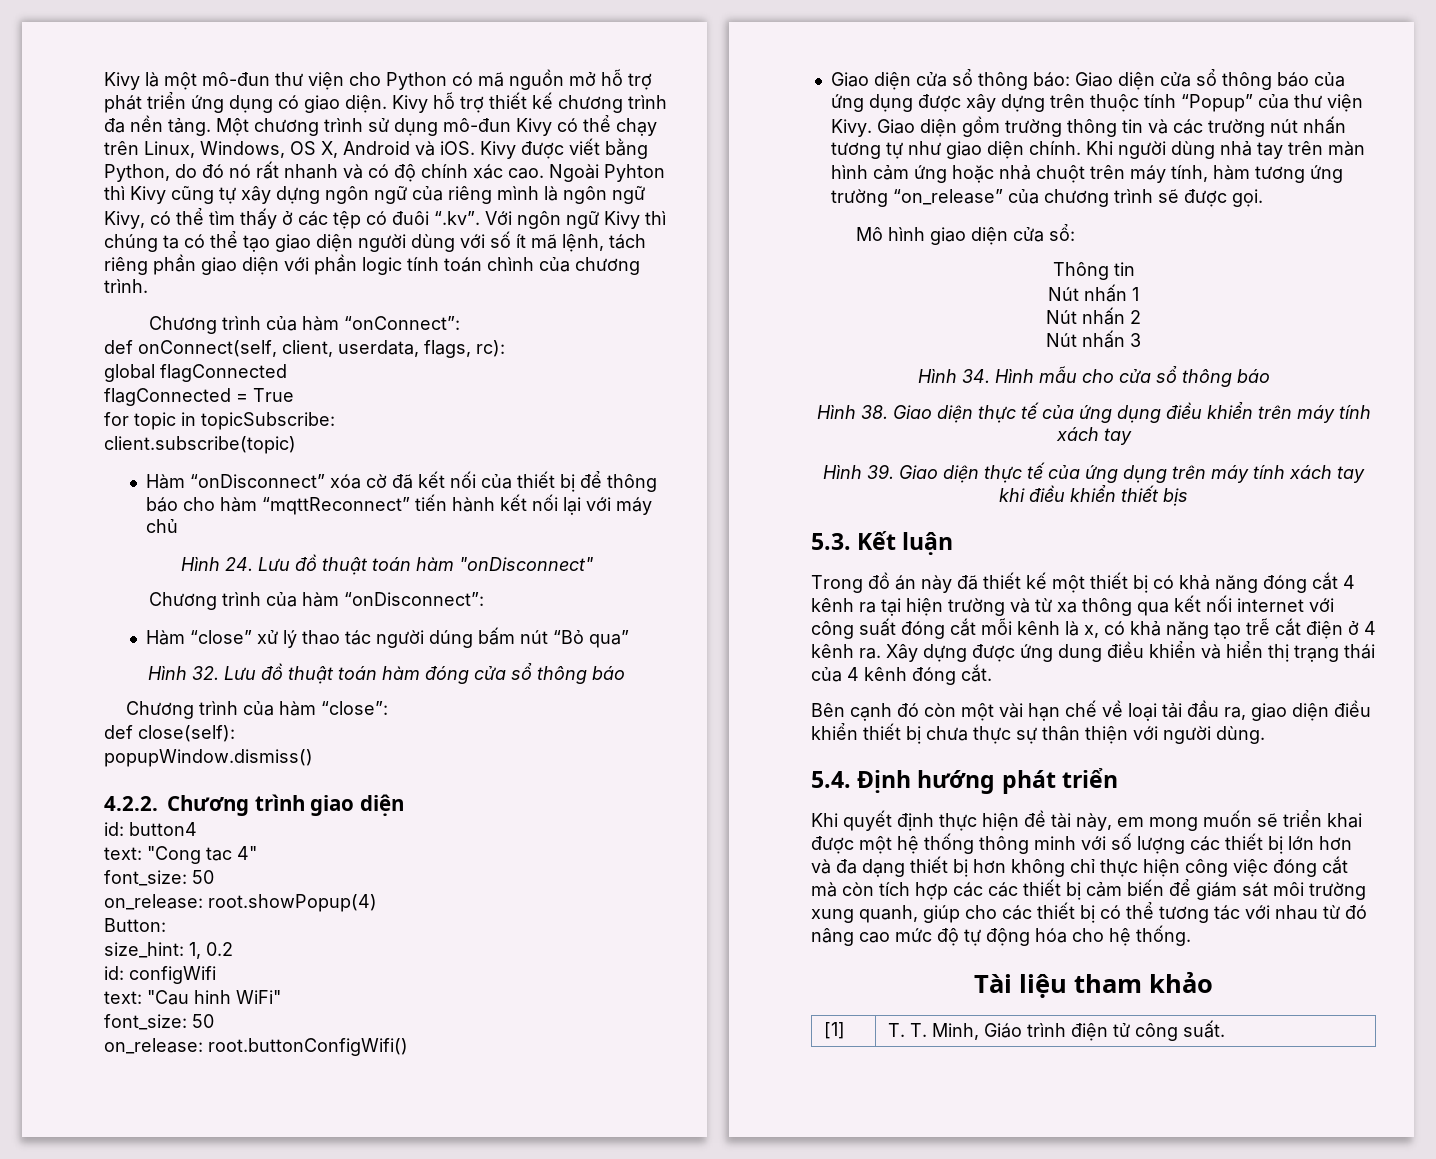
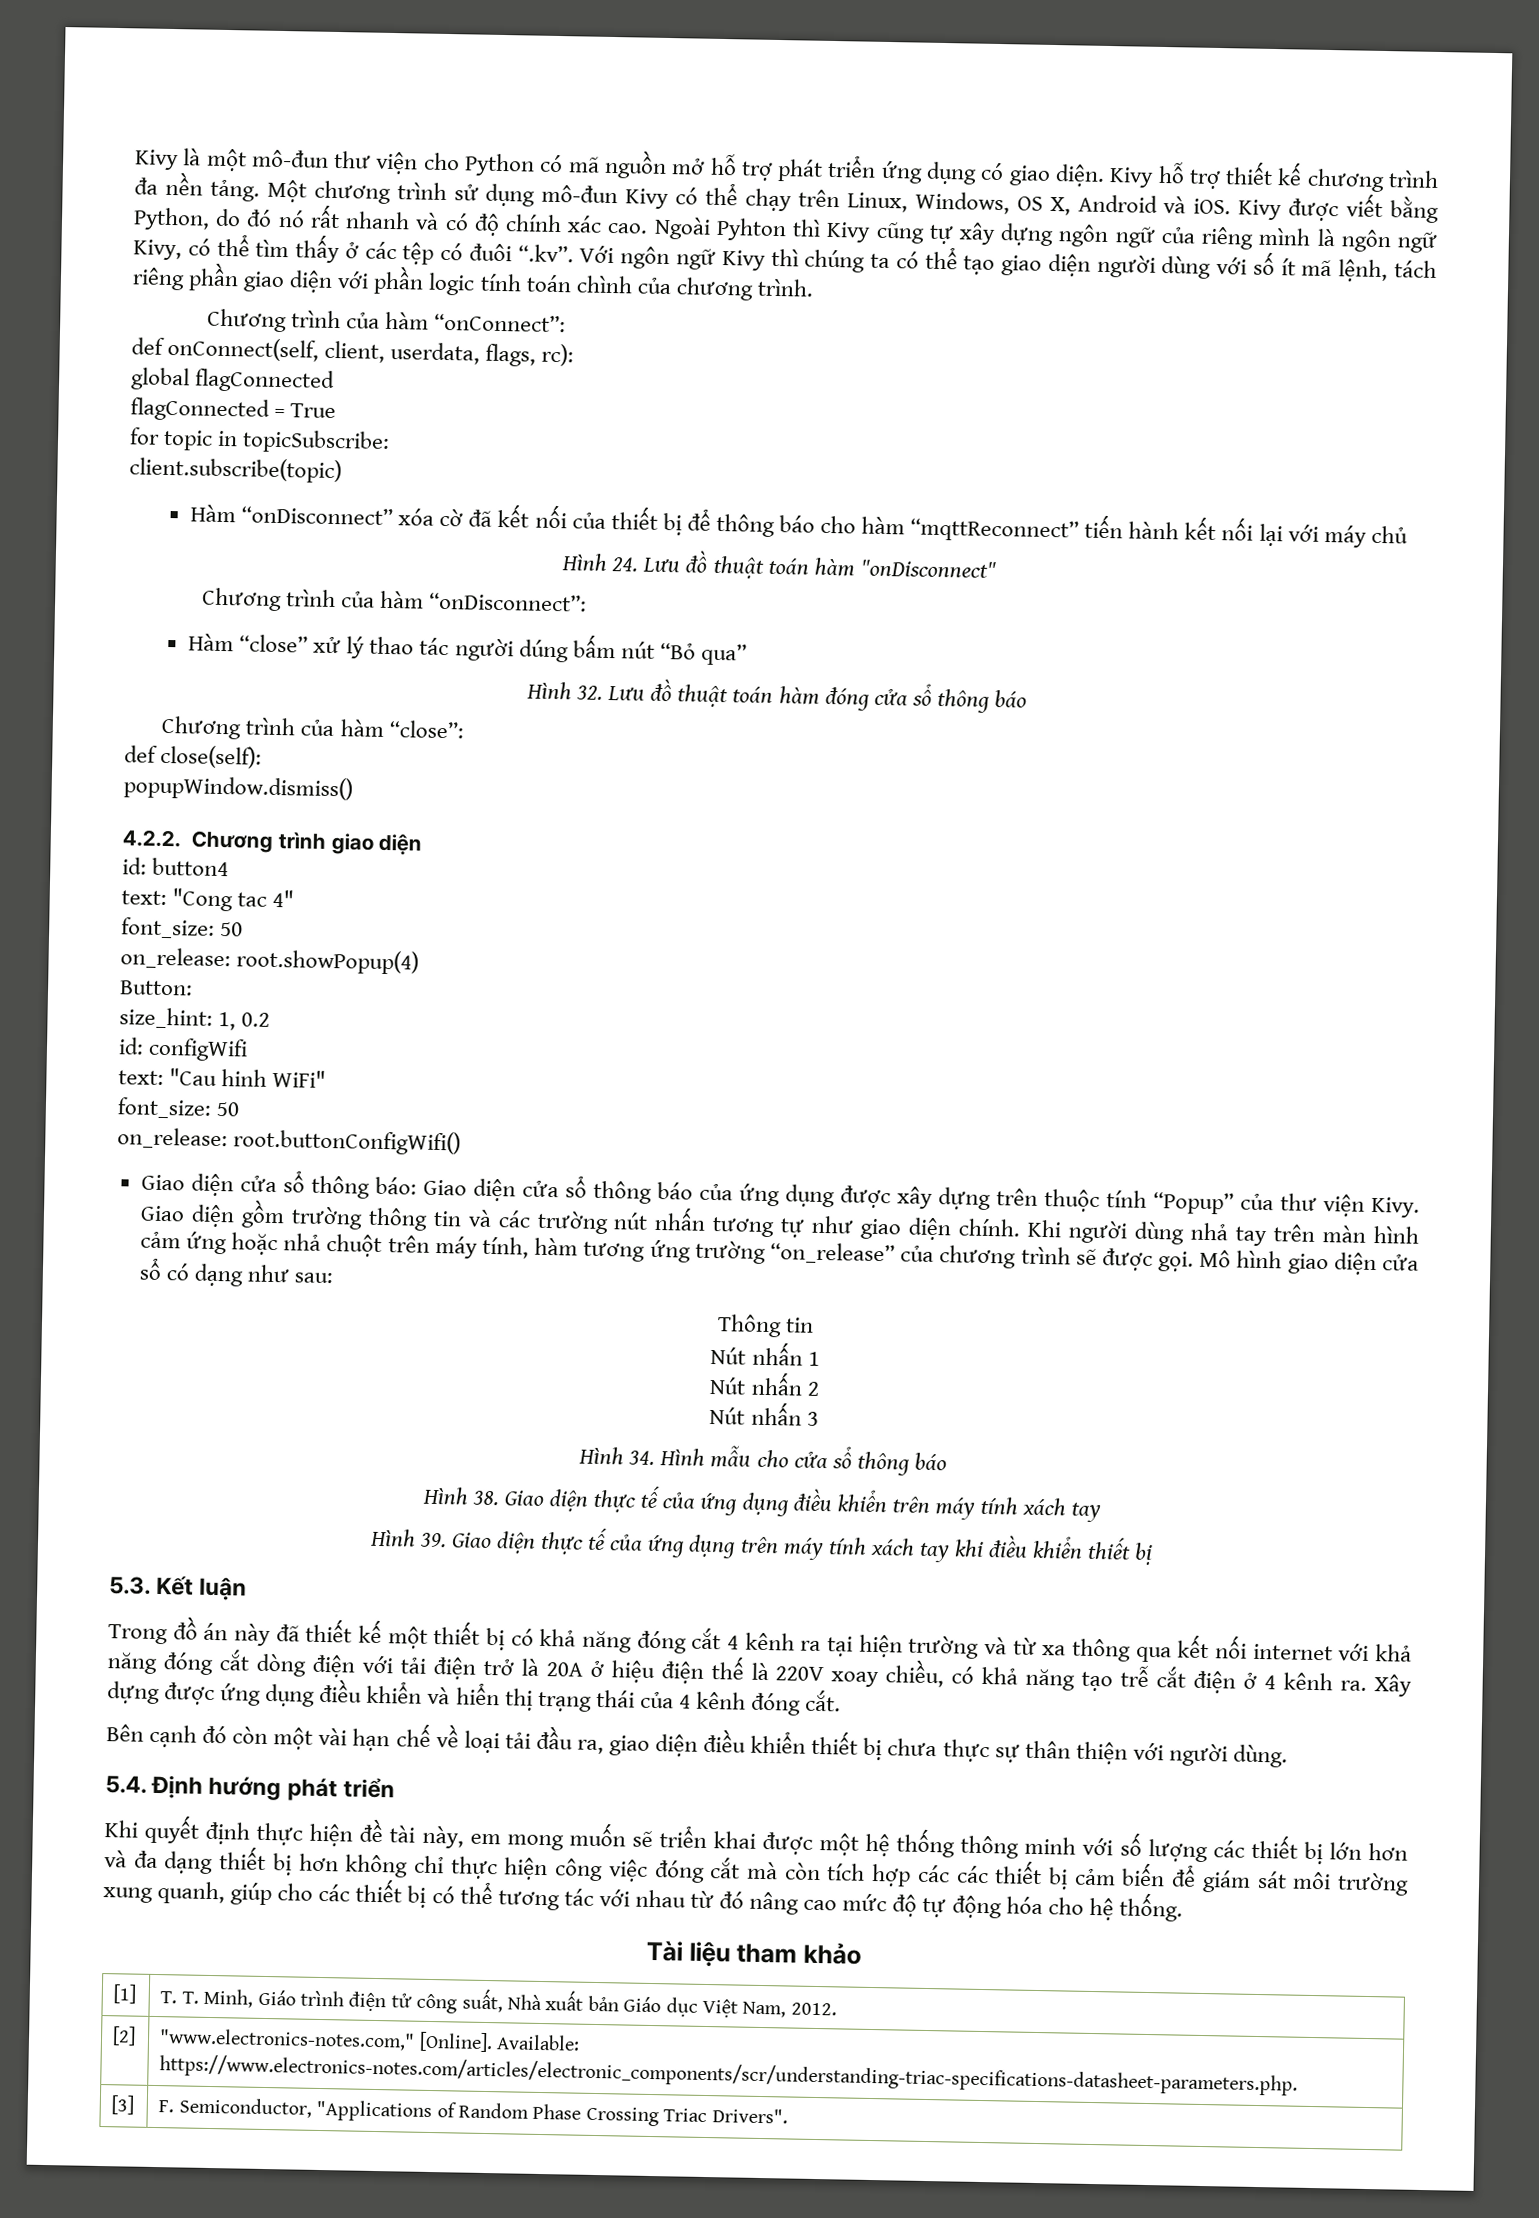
- Khi người dùng nhả tay trên màn hình cảm ứng hoặc nhả chuột trên máy tính, hàm tương ứng trường “on_release” của chương trình sẽ được gọi.
- Mô hình giao diện cửa sổ:
+ Khi người dùng nhả tay trên màn hình cảm ứng hoặc nhả chuột trên máy tính, hàm tương ứng trường “on_release” của chương trình sẽ được gọi. Mô hình giao diện cửa sổ có dạng như sau:
- Hình 39. Giao diện thực tế của ứng dụng trên máy tính xách tay khi điều khiển thiết bịs
+ Hình 39. Giao diện thực tế của ứng dụng trên máy tính xách tay khi điều khiển thiết bị
- Trong đồ án này đã thiết kế một thiết bị có khả năng đóng cắt 4 kênh ra tại hiện trường và từ xa thông qua kết nối internet với công suất đóng cắt mỗi kênh là x, có khả năng tạo trễ cắt điện ở 4 kênh ra.
+ Trong đồ án này đã thiết kế một thiết bị có khả năng đóng cắt 4 kênh ra tại hiện trường và từ xa thông qua kết nối internet với khả năng đóng cắt dòng điện với tải điện trở là 20A ở hiệu điện thế là 220V xoay chiều, có khả năng tạo trễ cắt điện ở 4 kênh ra.
- Xây dựng được ứng dung điều khiển và hiển thị trạng thái của 4 kênh đóng cắt.
+ Xây dựng được ứng dụng điều khiển và hiển thị trạng thái của 4 kênh đóng cắt.
- [1] | T. T. Minh, Giáo trình điện tử công suất.
+ [1] | T. T. Minh, Giáo trình điện tử công suất, Nhà xuất bản Giáo dục Việt Nam, 2012.
+ [2] | "www.electronics-notes.com," [Online]. Available: https://www.electronics-notes.com/articles/electronic_components/scr/understanding-triac-specifications-datasheet-parameters.php.
+ [3] | F. Semiconductor, "Applications of Random Phase Crossing Triac Drivers".

